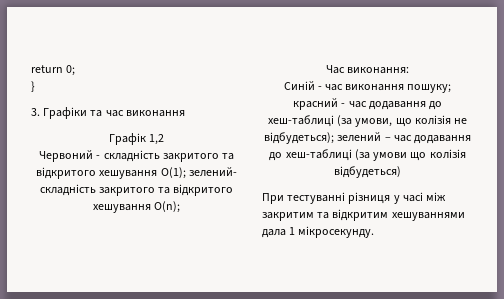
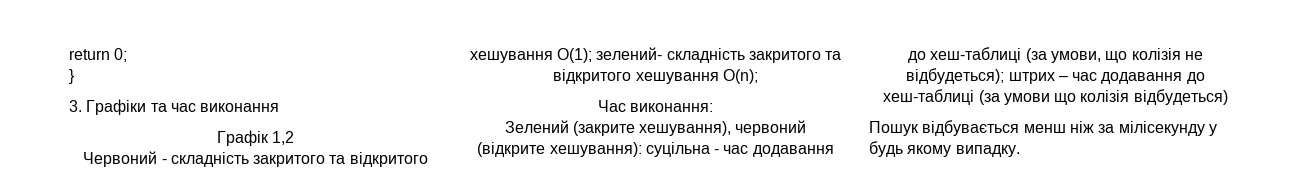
- Синій - час виконання пошуку; красний - час додавання до хеш-таблиці (за умови, що колізія не відбудеться); зелений – час додавання до хеш-таблиці (за умови що колізія відбудеться)
+ Зелений (закрите хешування), червоний (відкрите хешування): суцільна - час додавання до хеш-таблиці (за умови, що колізія не відбудеться); штрих – час додавання до хеш-таблиці (за умови що колізія відбудеться)
- При тестуванні різниця у часі між закритим та відкритим хешуваннями дала 1 мікросекунду.
+ Пошук відбувається менш ніж за мілісекунду у будь якому випадку.

